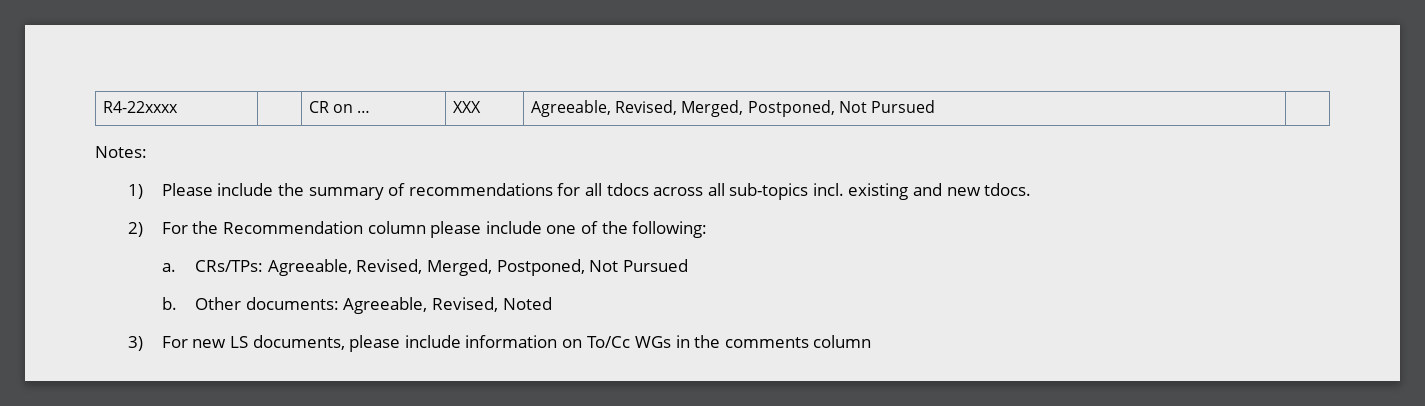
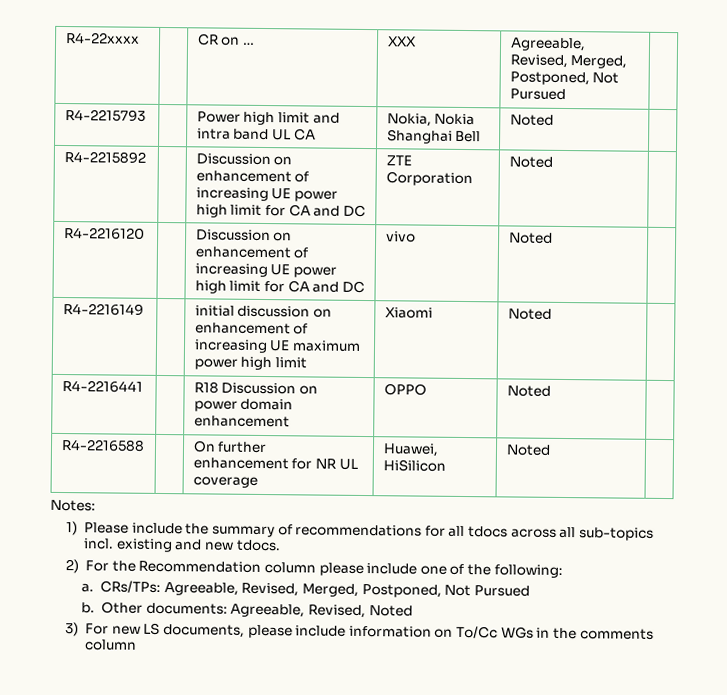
+ R4-2215793 | | Power high limit and intra band UL CA | Nokia, Nokia Shanghai Bell | Noted |
+ R4-2215892 | | Discussion on enhancement of increasing UE power high limit for CA and DC | ZTE Corporation | Noted |
+ R4-2216120 | | Discussion on enhancement of increasing UE power high limit for CA and DC | vivo | Noted |
+ R4-2216149 | | initial discussion on enhancement of increasing UE maximum power high limit | Xiaomi | Noted |
+ R4-2216441 | | R18 Discussion on power domain enhancement | OPPO | Noted |
+ R4-2216588 | | On further enhancement for NR UL coverage | Huawei, HiSilicon | Noted |

